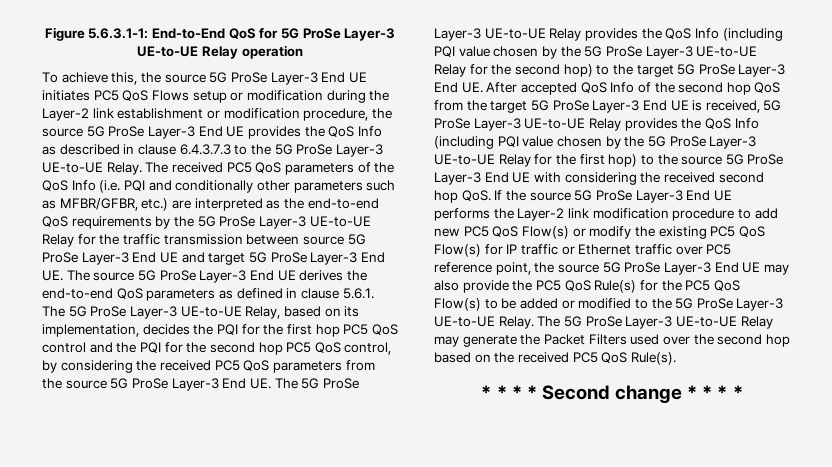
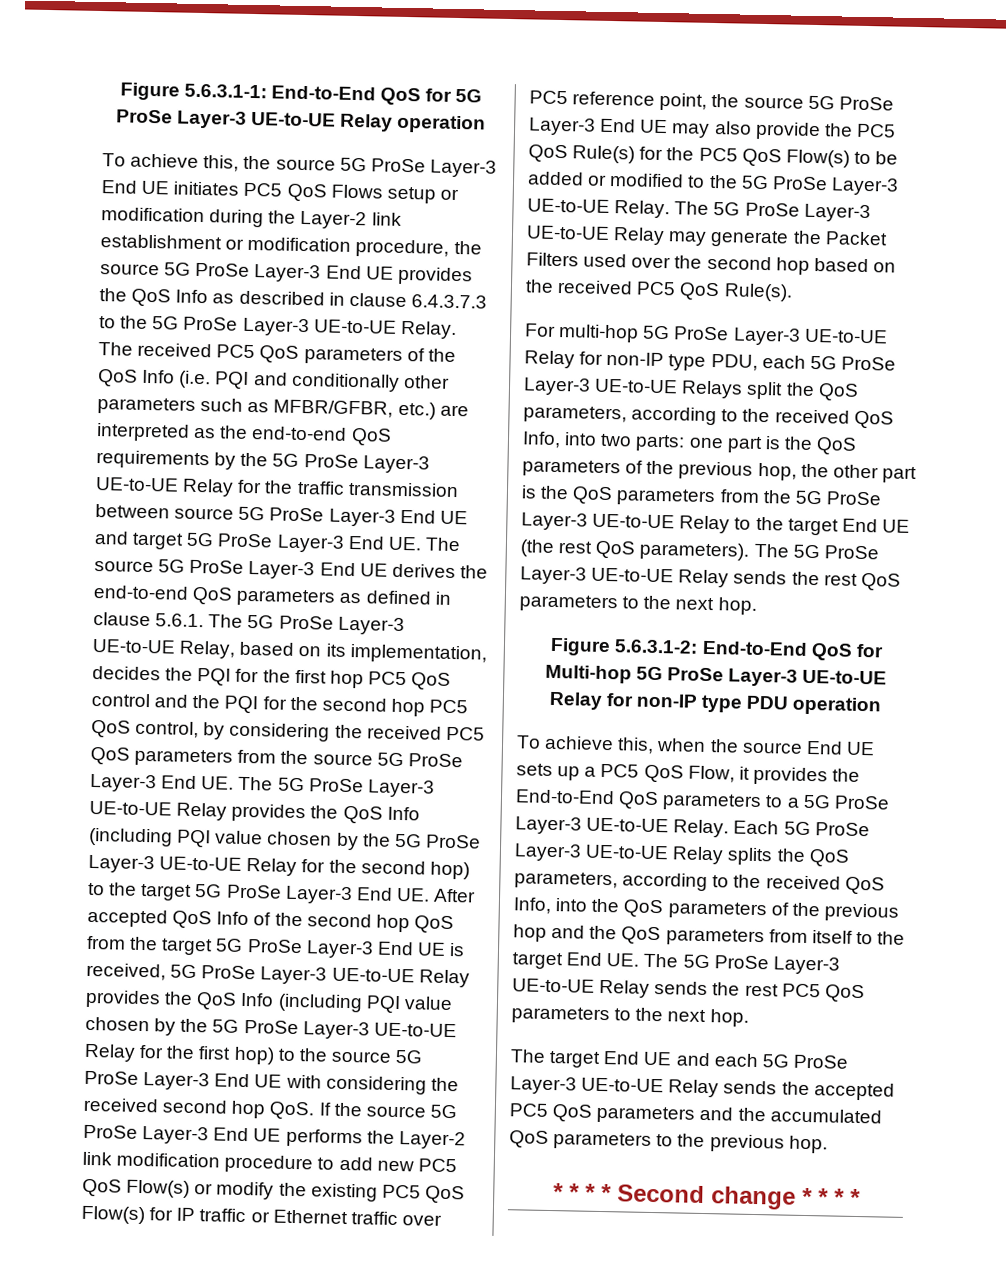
+ For multi-hop 5G ProSe Layer-3 UE-to-UE Relay for non-IP type PDU, each 5G ProSe Layer-3 UE-to-UE Relays split the QoS parameters, according to the received QoS Info, into two parts: one part is the QoS parameters of the previous hop, the other part is the QoS parameters from the 5G ProSe Layer-3 UE-to-UE Relay to the target End UE (the rest QoS parameters). The 5G ProSe Layer-3 UE-to-UE Relay sends the rest QoS parameters to the next hop.
+ Figure 5.6.3.1-2: End-to-End QoS for Multi-hop 5G ProSe Layer-3 UE-to-UE Relay for non-IP type PDU operation
+ To achieve this, when the source End UE sets up a PC5 QoS Flow, it provides the End-to-End QoS parameters to a 5G ProSe Layer-3 UE-to-UE Relay. Each 5G ProSe Layer-3 UE-to-UE Relay splits the QoS parameters, according to the received QoS Info, into the QoS parameters of the previous hop and the QoS parameters from itself to the target End UE. The 5G ProSe Layer-3 UE-to-UE Relay sends the rest PC5 QoS parameters to the next hop.
+ The target End UE and each 5G ProSe Layer-3 UE-to-UE Relay sends the accepted PC5 QoS parameters and the accumulated QoS parameters to the previous hop.

